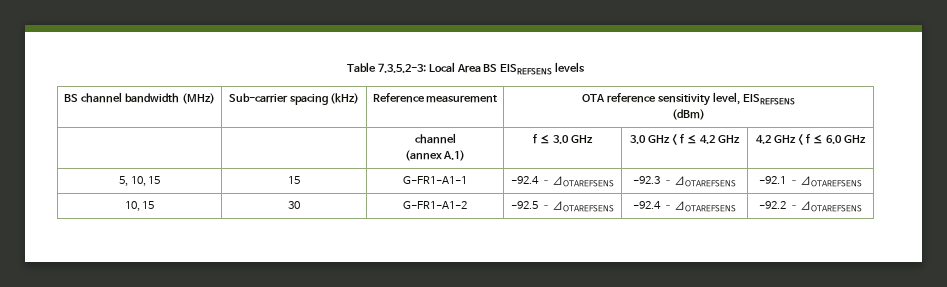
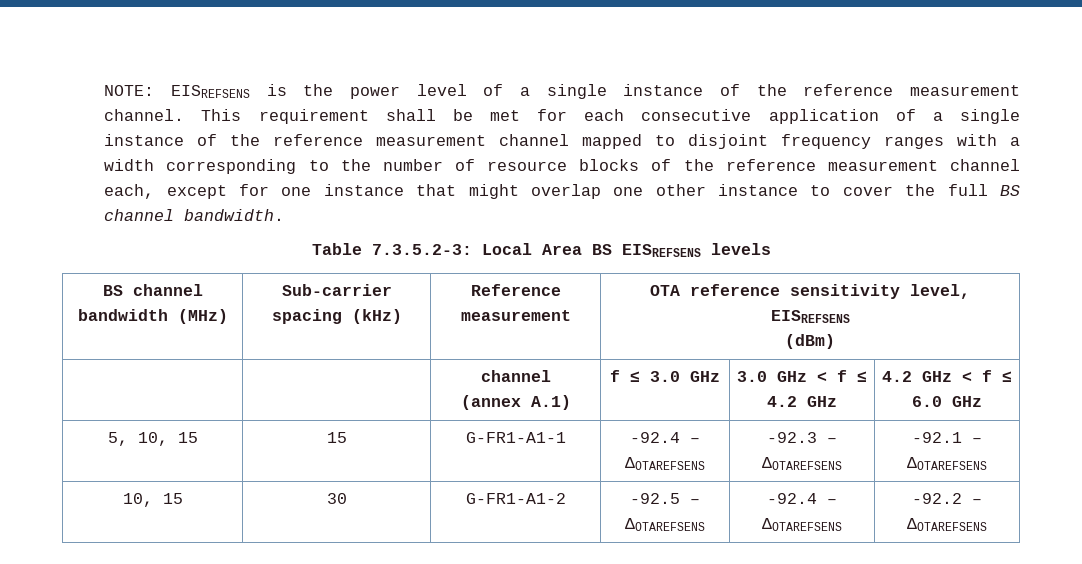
+ NOTE: EISREFSENS is the power level of a single instance of the reference measurement channel. This requirement shall be met for each consecutive application of a single instance of the reference measurement channel mapped to disjoint frequency ranges with a width corresponding to the number of resource blocks of the reference measurement channel each, except for one instance that might overlap one other instance to cover the full BS channel bandwidth.

